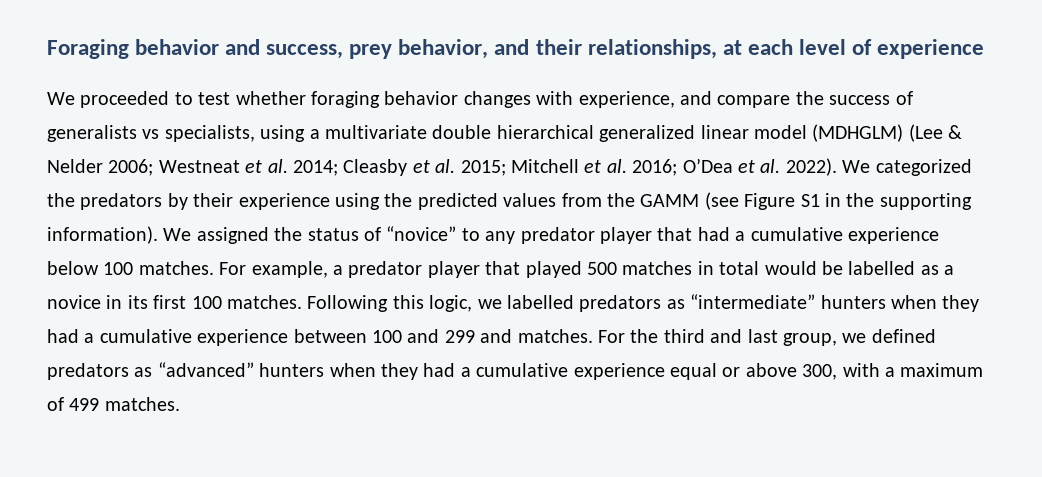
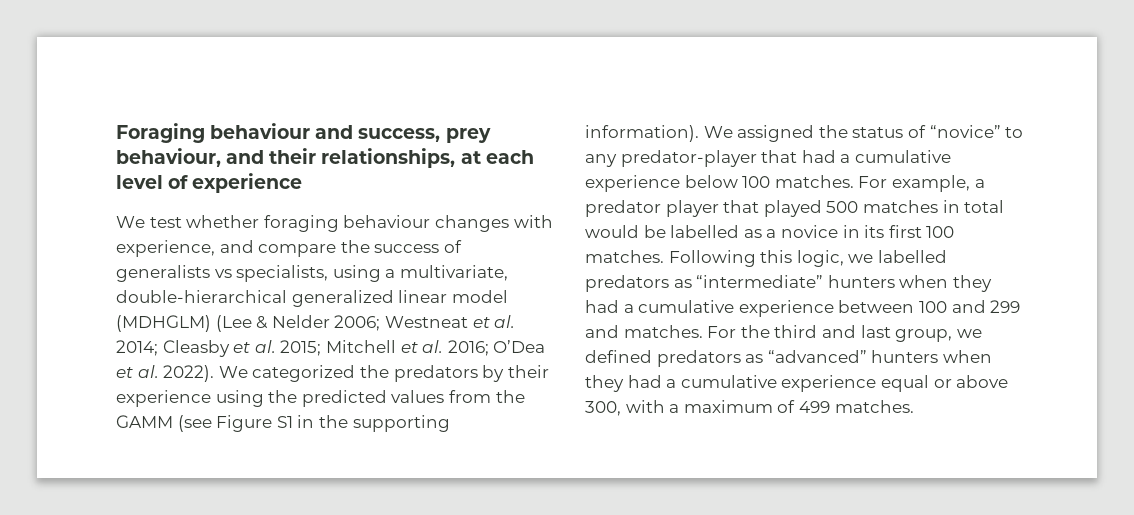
- Foraging behavior and success, prey behavior, and their relationships, at each level of experience
+ Foraging behaviour and success, prey behaviour, and their relationships, at each level of experience
- We proceeded to test whether foraging behavior changes with experience, and compare the success of generalists vs specialists, using a multivariate double hierarchical generalized linear model (MDHGLM) (Lee & Nelder 2006; Westneat et al. 2014; Cleasby et al. 2015; Mitchell et al. 2016; O’Dea et al. 2022).
+ We test whether foraging behaviour changes with experience, and compare the success of generalists vs specialists, using a multivariate, double-hierarchical generalized linear model (MDHGLM) (Lee & Nelder 2006; Westneat et al. 2014; Cleasby et al. 2015; Mitchell et al. 2016; O’Dea et al. 2022).
- We assigned the status of “novice” to any predator player that had a cumulative experience below 100 matches.
+ We assigned the status of “novice” to any predator-player that had a cumulative experience below 100 matches.

